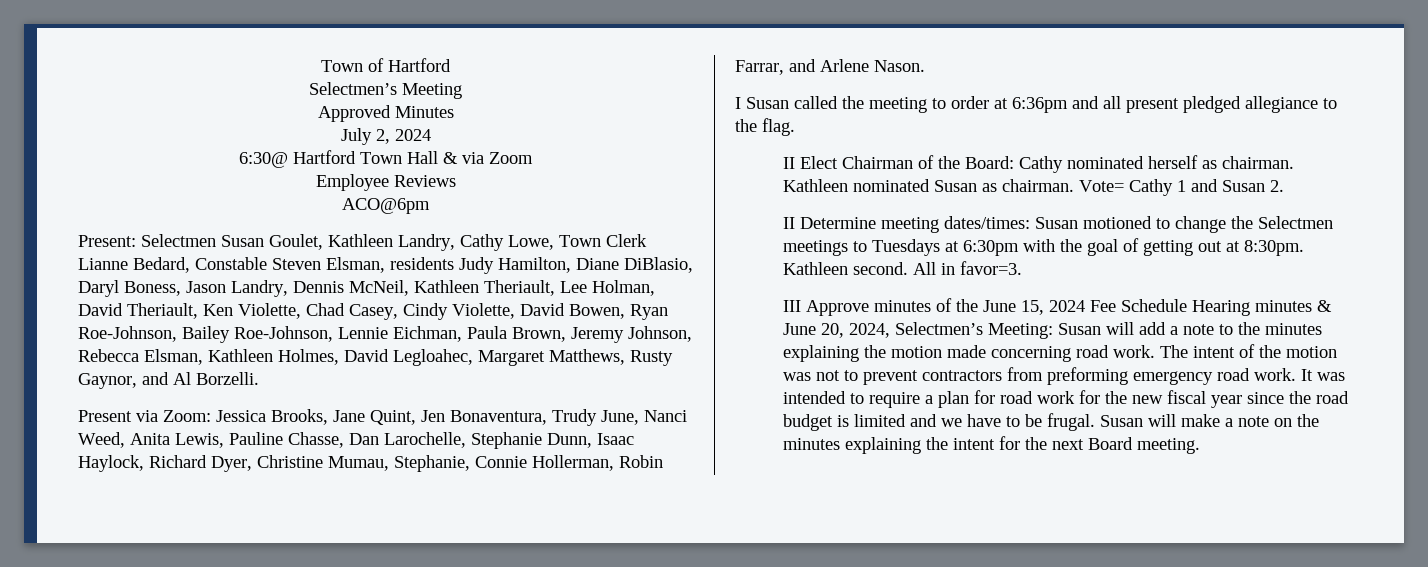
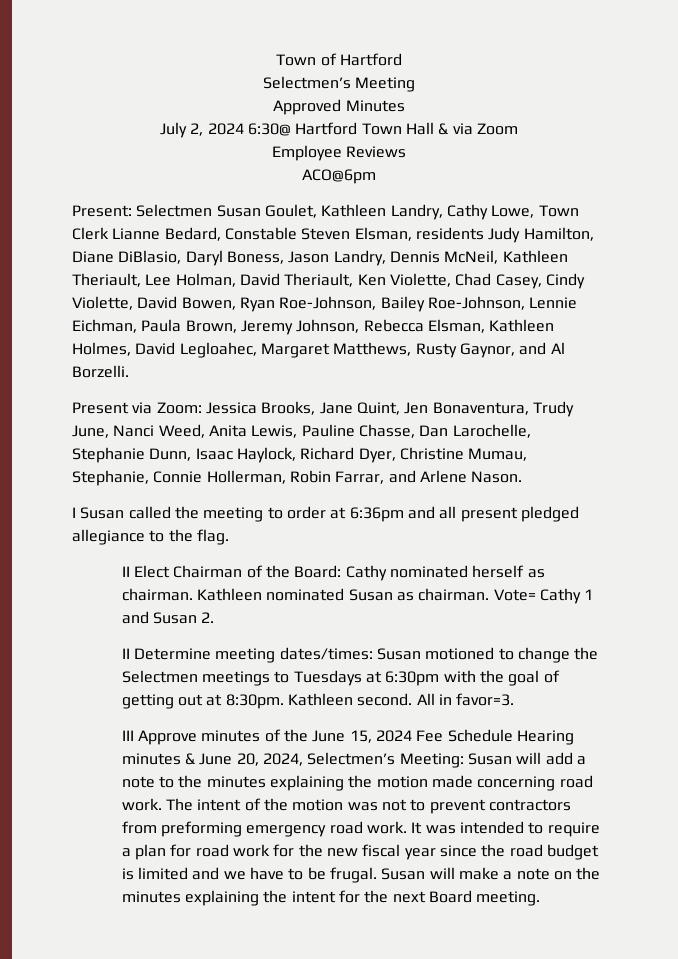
- July 2, 2024
- 6:30@ Hartford Town Hall & via Zoom
+ July 2, 2024 6:30@ Hartford Town Hall & via Zoom

